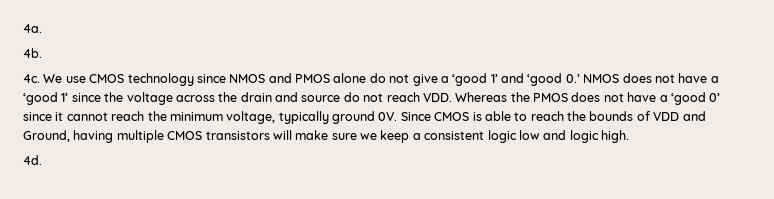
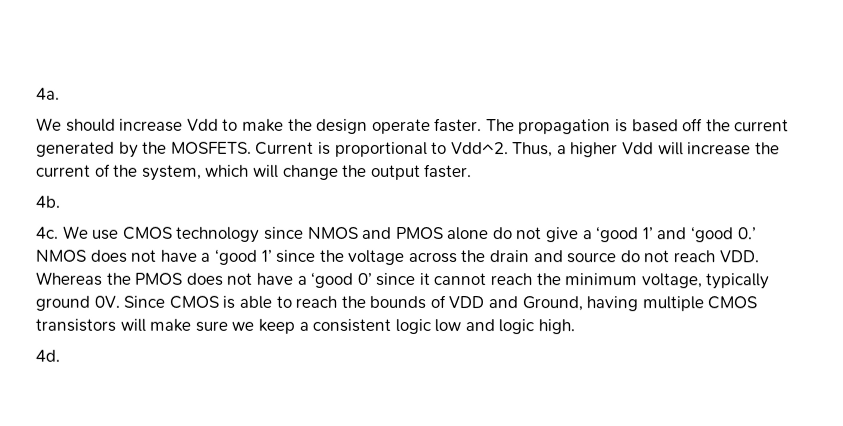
+ We should increase Vdd to make the design operate faster. The propagation is based off the current generated by the MOSFETS. Current is proportional to Vdd^2. Thus, a higher Vdd will increase the current of the system, which will change the output faster.

